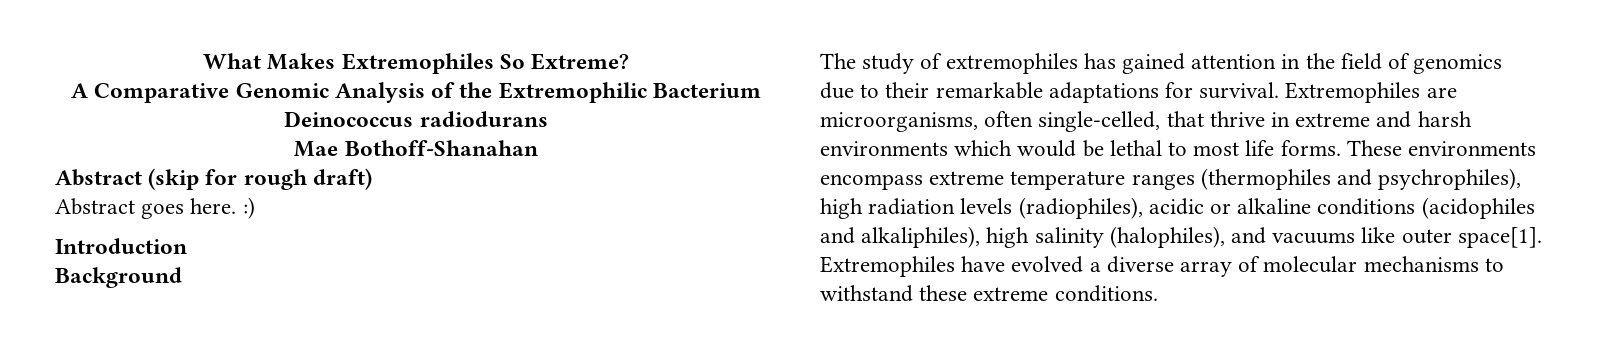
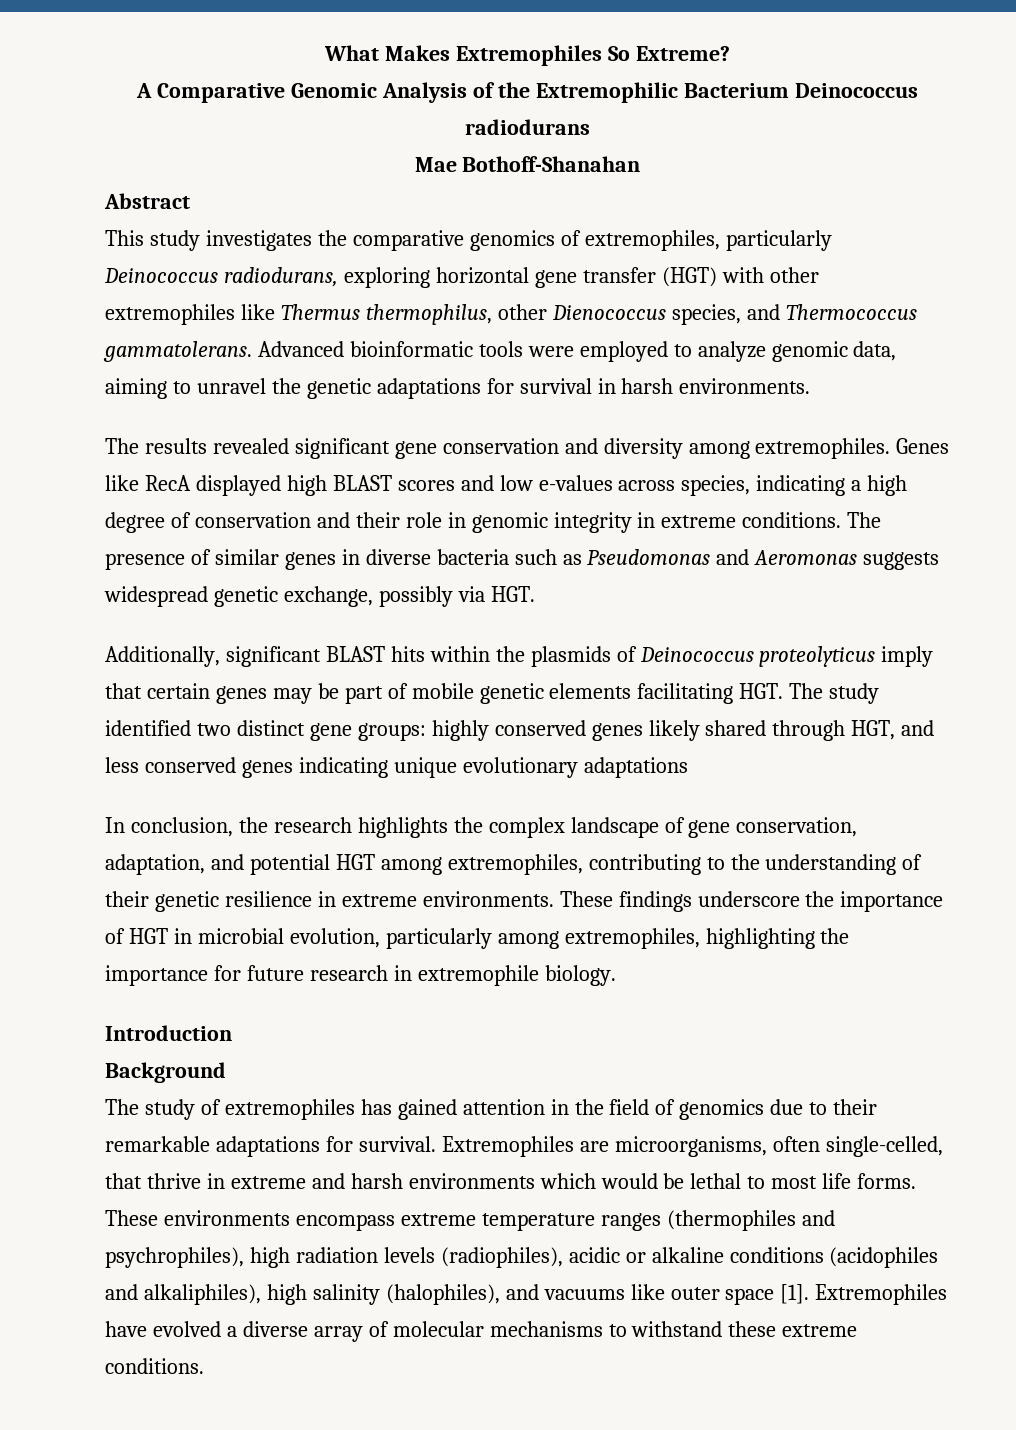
- Abstract (skip for rough draft)
- Abstract goes here. :)
+ Abstract
+ This study investigates the comparative genomics of extremophiles, particularly Deinococcus radiodurans, exploring horizontal gene transfer (HGT) with other extremophiles like Thermus thermophilus, other Dienococcus species, and Thermococcus gammatolerans. Advanced bioinformatic tools were employed to analyze genomic data, aiming to unravel the genetic adaptations for survival in harsh environments.
+ The results revealed significant gene conservation and diversity among extremophiles. Genes like RecA displayed high BLAST scores and low e-values across species, indicating a high degree of conservation and their role in genomic integrity in extreme conditions. The presence of similar genes in diverse bacteria such as Pseudomonas and Aeromonas suggests widespread genetic exchange, possibly via HGT.
+ Additionally, significant BLAST hits within the plasmids of Deinococcus proteolyticus imply that certain genes may be part of mobile genetic elements facilitating HGT. The study identified two distinct gene groups: highly conserved genes likely shared through HGT, and less conserved genes indicating unique evolutionary adaptations
+ In conclusion, the research highlights the complex landscape of gene conservation, adaptation, and potential HGT among extremophiles, contributing to the understanding of their genetic resilience in extreme environments. These findings underscore the importance of HGT in microbial evolution, particularly among extremophiles, highlighting the importance for future research in extremophile biology.
- These environments encompass extreme temperature ranges (thermophiles and psychrophiles), high radiation levels (radiophiles), acidic or alkaline conditions (acidophiles and alkaliphiles), high salinity (halophiles), and vacuums like outer space[1].
+ These environments encompass extreme temperature ranges (thermophiles and psychrophiles), high radiation levels (radiophiles), acidic or alkaline conditions (acidophiles and alkaliphiles), high salinity (halophiles), and vacuums like outer space [1].

